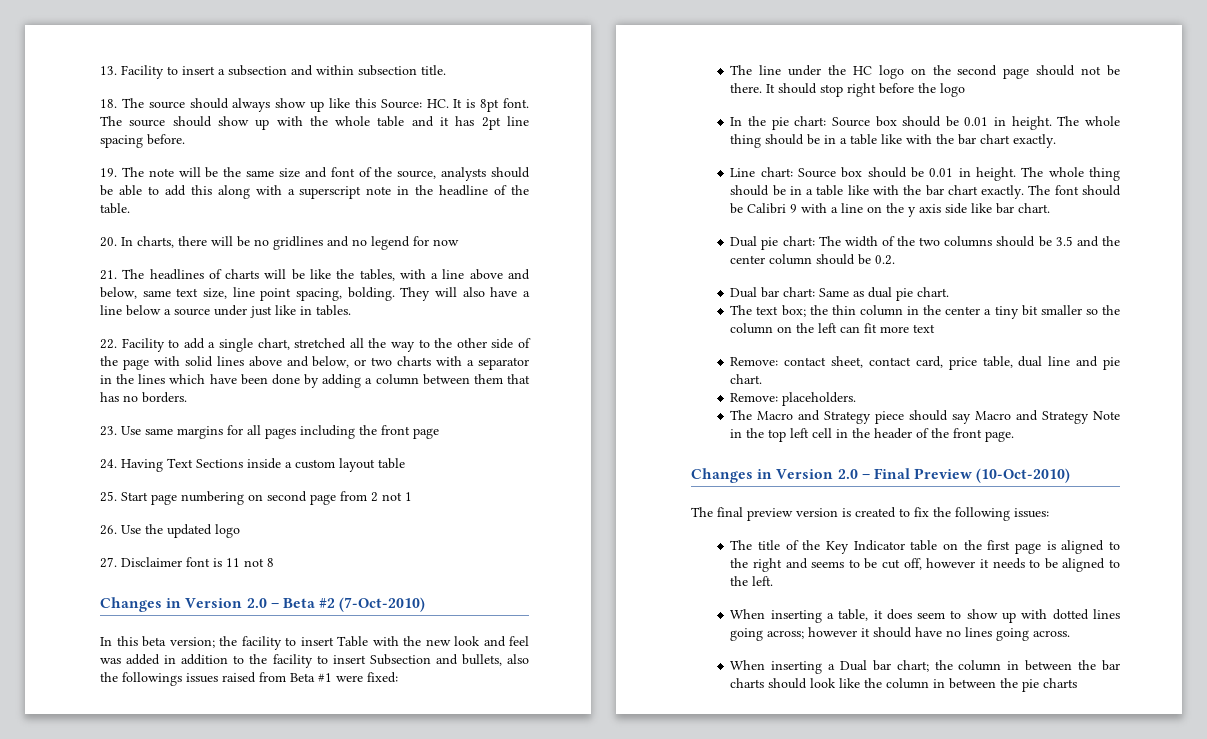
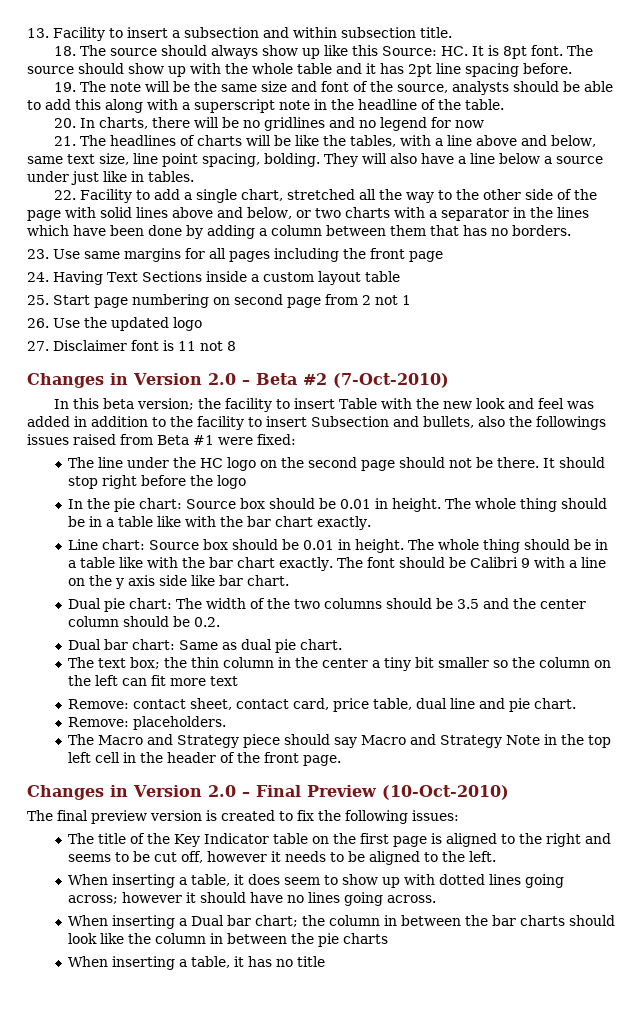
+ When inserting a table, it has no title

